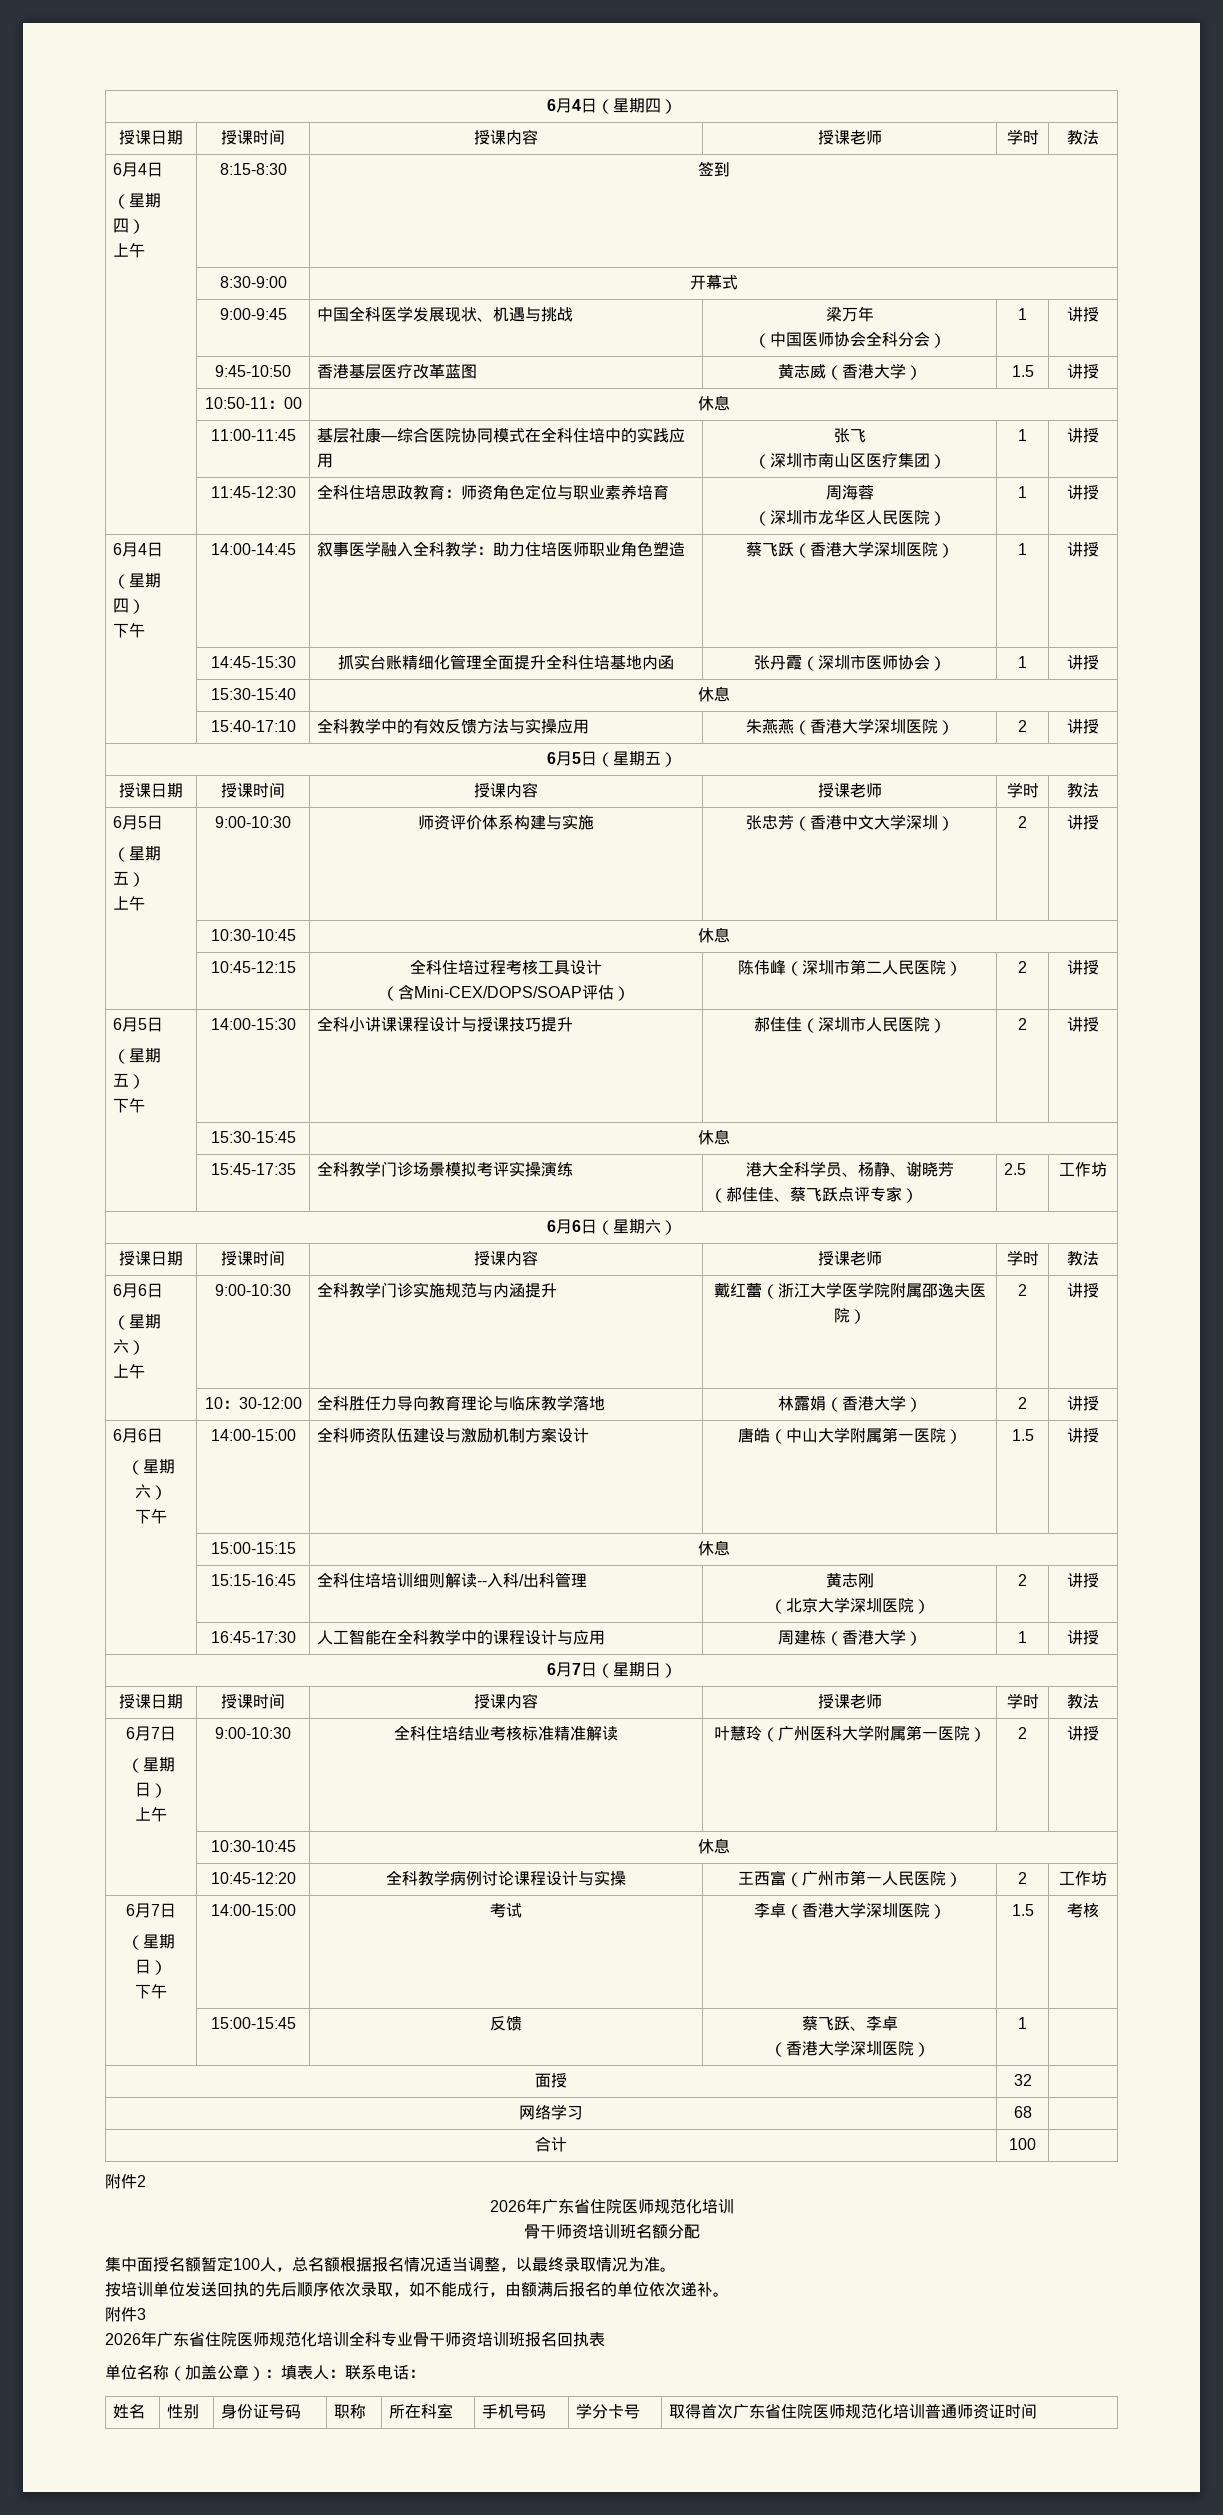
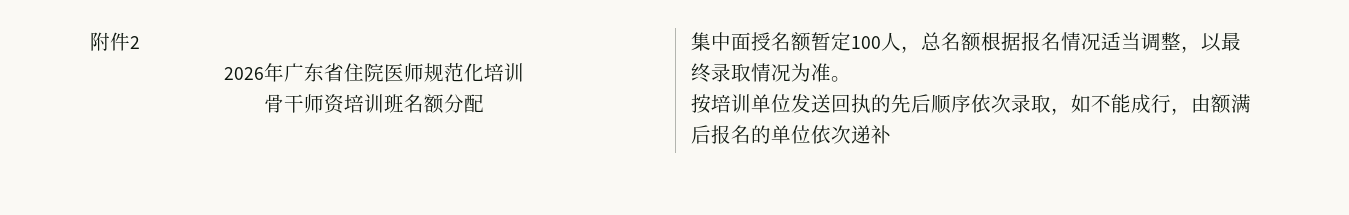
- 6月4日（星期四）
- 授课日期 | 授课时间 | 授课内容 | 授课老师 | 学时 | 教法
- 6月4日
- （星期四）
- 上午 | 8:15-8:30 | 签到
- | 8:30-9:00 | 开幕式
- | 9:00-9:45 | 中国全科医学发展现状、机遇与挑战 | 梁万年
- （中国医师协会全科分会） | 1 | 讲授
- | 9:45-10:50 | 香港基层医疗改革蓝图 | 黄志威（香港大学） | 1.5 | 讲授
- | 10:50-11：00 | 休息
- | 11:00-11:45 | 基层社康—综合医院协同模式在全科住培中的实践应用 | 张飞
- （深圳市南山区医疗集团） | 1 | 讲授
- | 11:45-12:30 | 全科住培思政教育：师资角色定位与职业素养培育 | 周海蓉
- （深圳市龙华区人民医院） | 1 | 讲授
- 6月4日
- （星期四）
- 下午 | 14:00-14:45 | 叙事医学融入全科教学：助力住培医师职业角色塑造 | 蔡飞跃（香港大学深圳医院） | 1 | 讲授
- | 14:45-15:30 | 抓实台账精细化管理全面提升全科住培基地内函 | 张丹霞（深圳市医师协会） | 1 | 讲授
- | 15:30-15:40 | 休息
- | 15:40-17:10 | 全科教学中的有效反馈方法与实操应用 | 朱燕燕（香港大学深圳医院） | 2 | 讲授
- 6月5日（星期五）
- 授课日期 | 授课时间 | 授课内容 | 授课老师 | 学时 | 教法
- 6月5日
- （星期五）
- 上午 | 9:00-10:30 | 师资评价体系构建与实施 | 张忠芳（香港中文大学深圳） | 2 | 讲授
- | 10:30-10:45 | 休息
- | 10:45-12:15 | 全科住培过程考核工具设计
- （含Mini-CEX/DOPS/SOAP评估） | 陈伟峰（深圳市第二人民医院） | 2 | 讲授
- 6月5日
- （星期五）
- 下午 | 14:00-15:30 | 全科小讲课课程设计与授课技巧提升 | 郝佳佳（深圳市人民医院） | 2 | 讲授
- | 15:30-15:45 | 休息
- | 15:45-17:35 | 全科教学门诊场景模拟考评实操演练 | 港大全科学员、杨静、谢晓芳
- （郝佳佳、蔡飞跃点评专家） | 2.5 | 工作坊
- 6月6日（星期六）
- 授课日期 | 授课时间 | 授课内容 | 授课老师 | 学时 | 教法
- 6月6日
- （星期六）
- 上午 | 9:00-10:30 | 全科教学门诊实施规范与内涵提升 | 戴红蕾（浙江大学医学院附属邵逸夫医院） | 2 | 讲授
- | 10：30-12:00 | 全科胜任力导向教育理论与临床教学落地 | 林露娟（香港大学） | 2 | 讲授
- 6月6日
- （星期六）
- 下午 | 14:00-15:00 | 全科师资队伍建设与激励机制方案设计 | 唐皓（中山大学附属第一医院） | 1.5 | 讲授
- | 15:00-15:15 | 休息
- | 15:15-16:45 | 全科住培培训细则解读--入科/出科管理 | 黄志刚
- （北京大学深圳医院） | 2 | 讲授
- | 16:45-17:30 | 人工智能在全科教学中的课程设计与应用 | 周建栋（香港大学） | 1 | 讲授
- 6月7日（星期日）
- 授课日期 | 授课时间 | 授课内容 | 授课老师 | 学时 | 教法
- 6月7日
- （星期日）
- 上午 | 9:00-10:30 | 全科住培结业考核标准精准解读 | 叶慧玲（广州医科大学附属第一医院） | 2 | 讲授
- | 10:30-10:45 | 休息
- | 10:45-12:20 | 全科教学病例讨论课程设计与实操 | 王西富（广州市第一人民医院） | 2 | 工作坊
- 6月7日
- （星期日）
- 下午 | 14:00-15:00 | 考试 | 李卓（香港大学深圳医院） | 1.5 | 考核
- | 15:00-15:45 | 反馈 | 蔡飞跃、李卓
- （香港大学深圳医院） | 1 |
- 面授 | 32 |
- 网络学习 | 68 |
- 合计 | 100 |
- 按培训单位发送回执的先后顺序依次录取，如不能成行，由额满后报名的单位依次递补。
- 附件3
- 2026年广东省住院医师规范化培训全科专业骨干师资培训班报名回执表
- 单位名称（加盖公章）：填表人：联系电话：
- 姓名 | 性别 | 身份证号码 | 职称 | 所在科室 | 手机号码 | 学分卡号 | 取得首次广东省住院医师规范化培训普通师资证时间
+ 按培训单位发送回执的先后顺序依次录取，如不能成行，由额满后报名的单位依次递补

